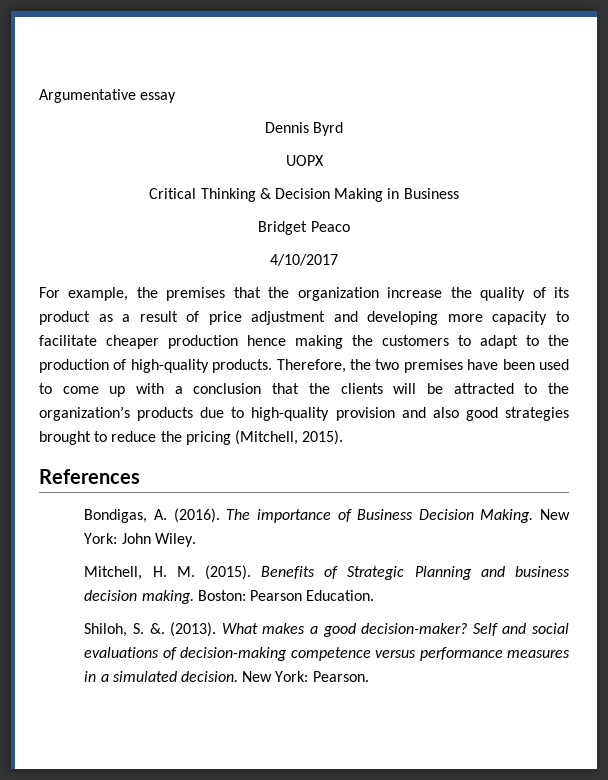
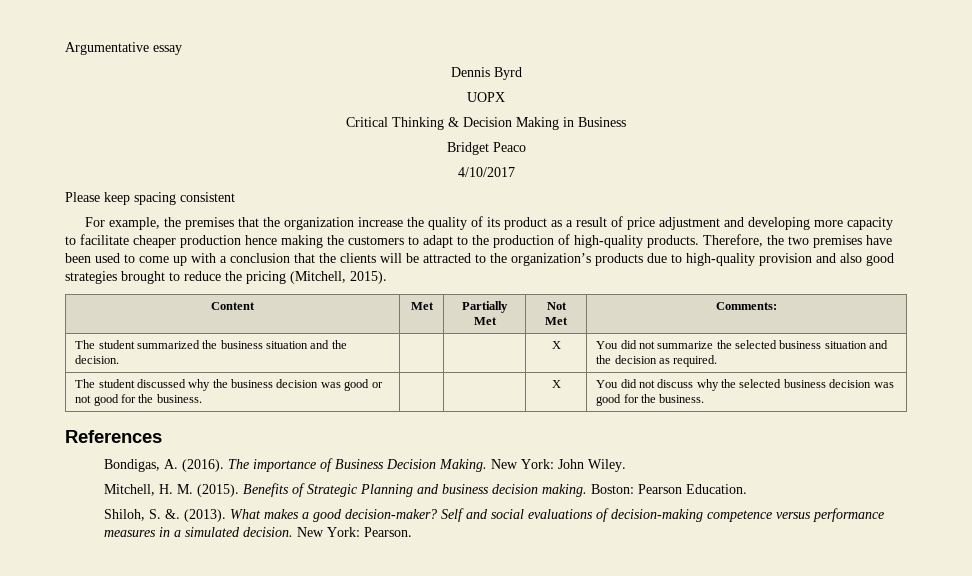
+ Please keep spacing consistent
+ Content | Met | Partially Met | Not Met | Comments:
+ The student summarized the business situation and the decision. | | | X | You did not summarize the selected business situation and the decision as required.
+ The student discussed why the business decision was good or not good for the business. | | | X | You did not discuss why the selected business decision was good for the business.

